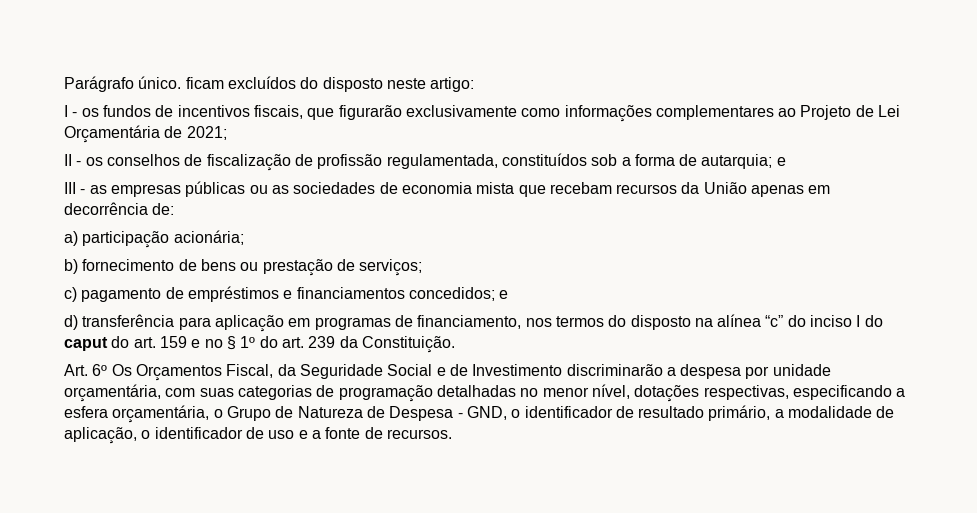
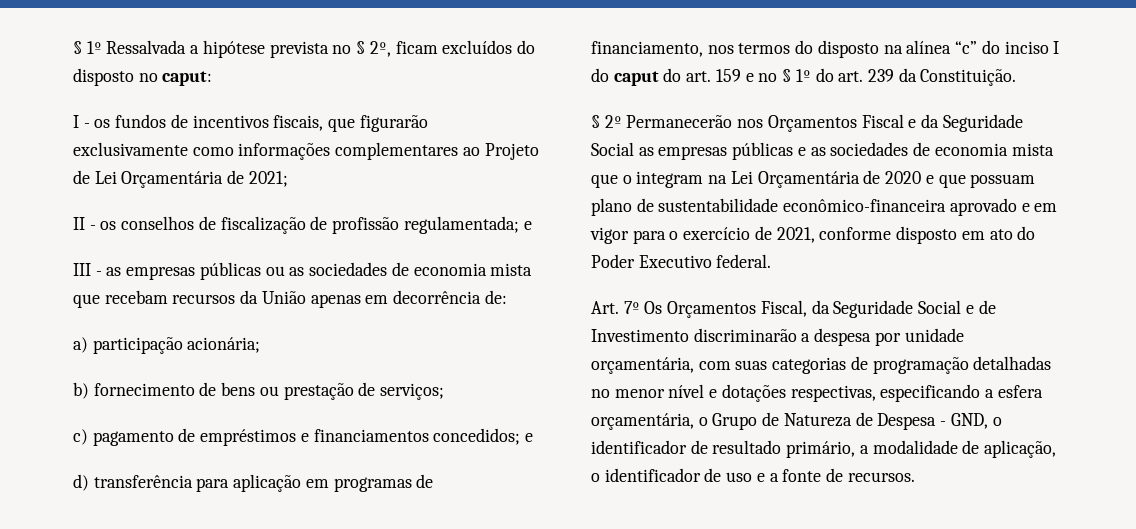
- Parágrafo único. ficam excluídos do disposto neste artigo:
+ § 1º Ressalvada a hipótese prevista no § 2º, ficam excluídos do disposto no caput:
- II - os conselhos de fiscalização de profissão regulamentada, constituídos sob a forma de autarquia; e
+ II - os conselhos de fiscalização de profissão regulamentada; e
+ § 2º Permanecerão nos Orçamentos Fiscal e da Seguridade Social as empresas públicas e as sociedades de economia mista que o integram na Lei Orçamentária de 2020 e que possuam plano de sustentabilidade econômico-financeira aprovado e em vigor para o exercício de 2021, conforme disposto em ato do Poder Executivo federal.
- Art. 6º Os Orçamentos Fiscal, da Seguridade Social e de Investimento discriminarão a despesa por unidade orçamentária, com suas categorias de programação detalhadas no menor nível, dotações respectivas, especificando a esfera orçamentária, o Grupo de Natureza de Despesa - GND, o identificador de resultado primário, a modalidade de aplicação, o identificador de uso e a fonte de recursos.
+ Art. 7º Os Orçamentos Fiscal, da Seguridade Social e de Investimento discriminarão a despesa por unidade orçamentária, com suas categorias de programação detalhadas no menor nível e dotações respectivas, especificando a esfera orçamentária, o Grupo de Natureza de Despesa - GND, o identificador de resultado primário, a modalidade de aplicação, o identificador de uso e a fonte de recursos.

